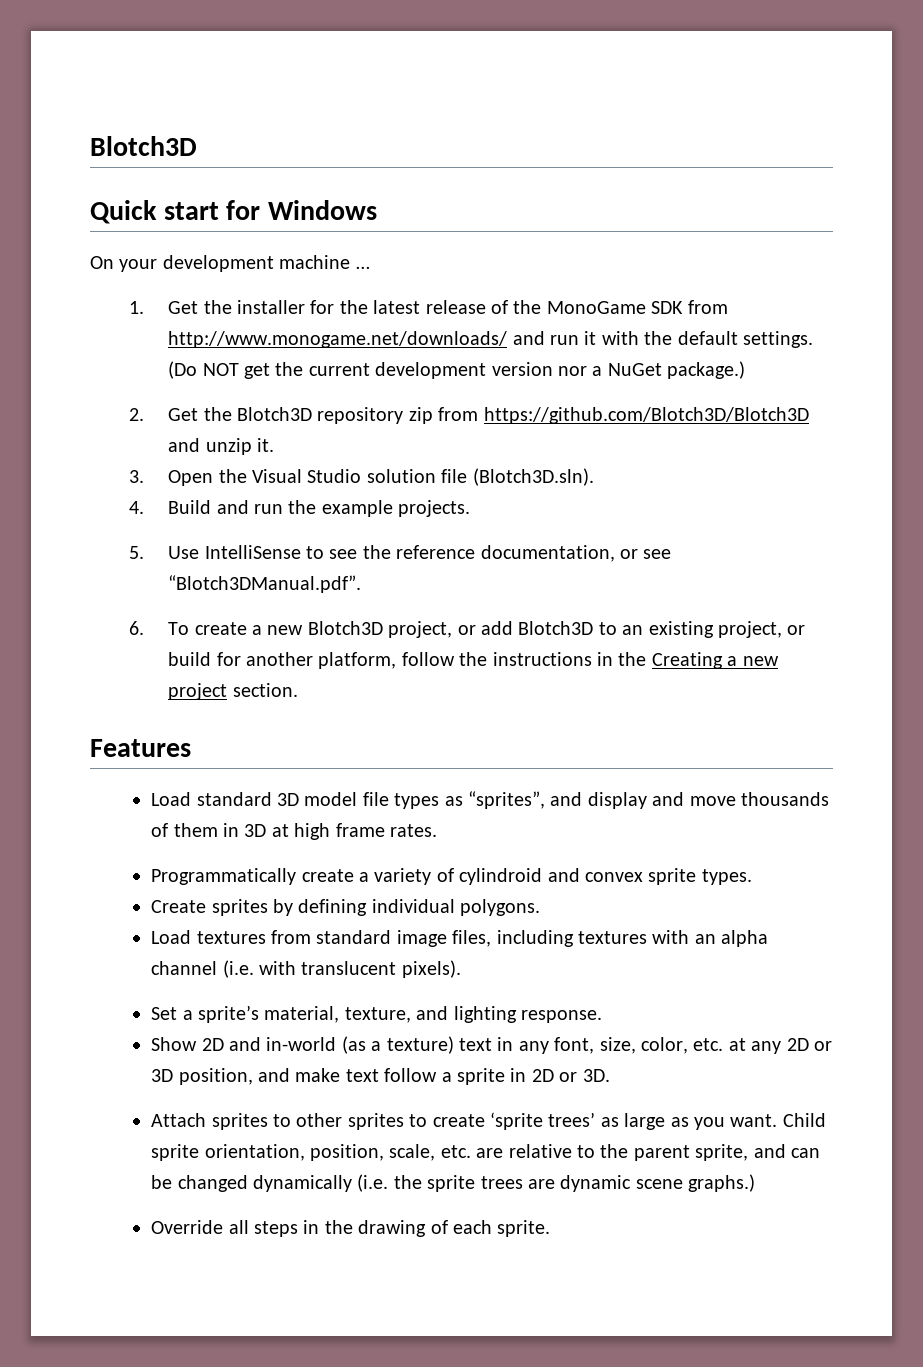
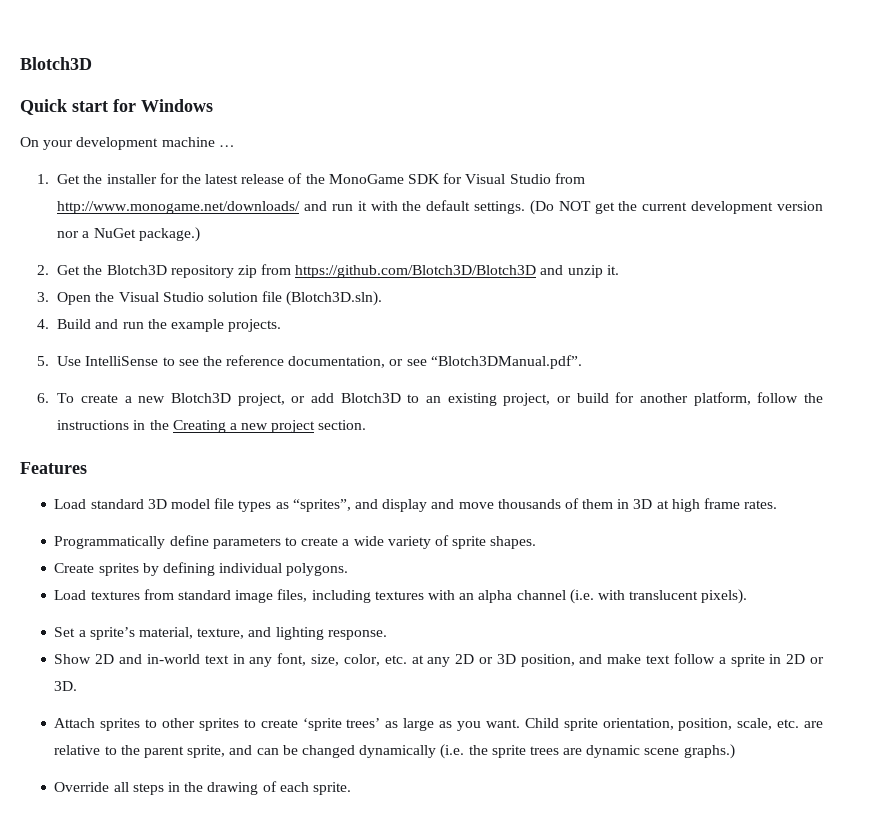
- 1. Get the installer for the latest release of the MonoGame SDK from http://www.monogame.net/downloads/ and run it with the default settings.
+ 1. Get the installer for the latest release of the MonoGame SDK for Visual Studio from http://www.monogame.net/downloads/ and run it with the default settings.
- Programmatically create a variety of cylindroid and convex sprite types.
+ Programmatically define parameters to create a wide variety of sprite shapes.
- Show 2D and in-world (as a texture) text in any font, size, color, etc. at any 2D or 3D position, and make text follow a sprite in 2D or 3D.
+ Show 2D and in-world text in any font, size, color, etc. at any 2D or 3D position, and make text follow a sprite in 2D or 3D.

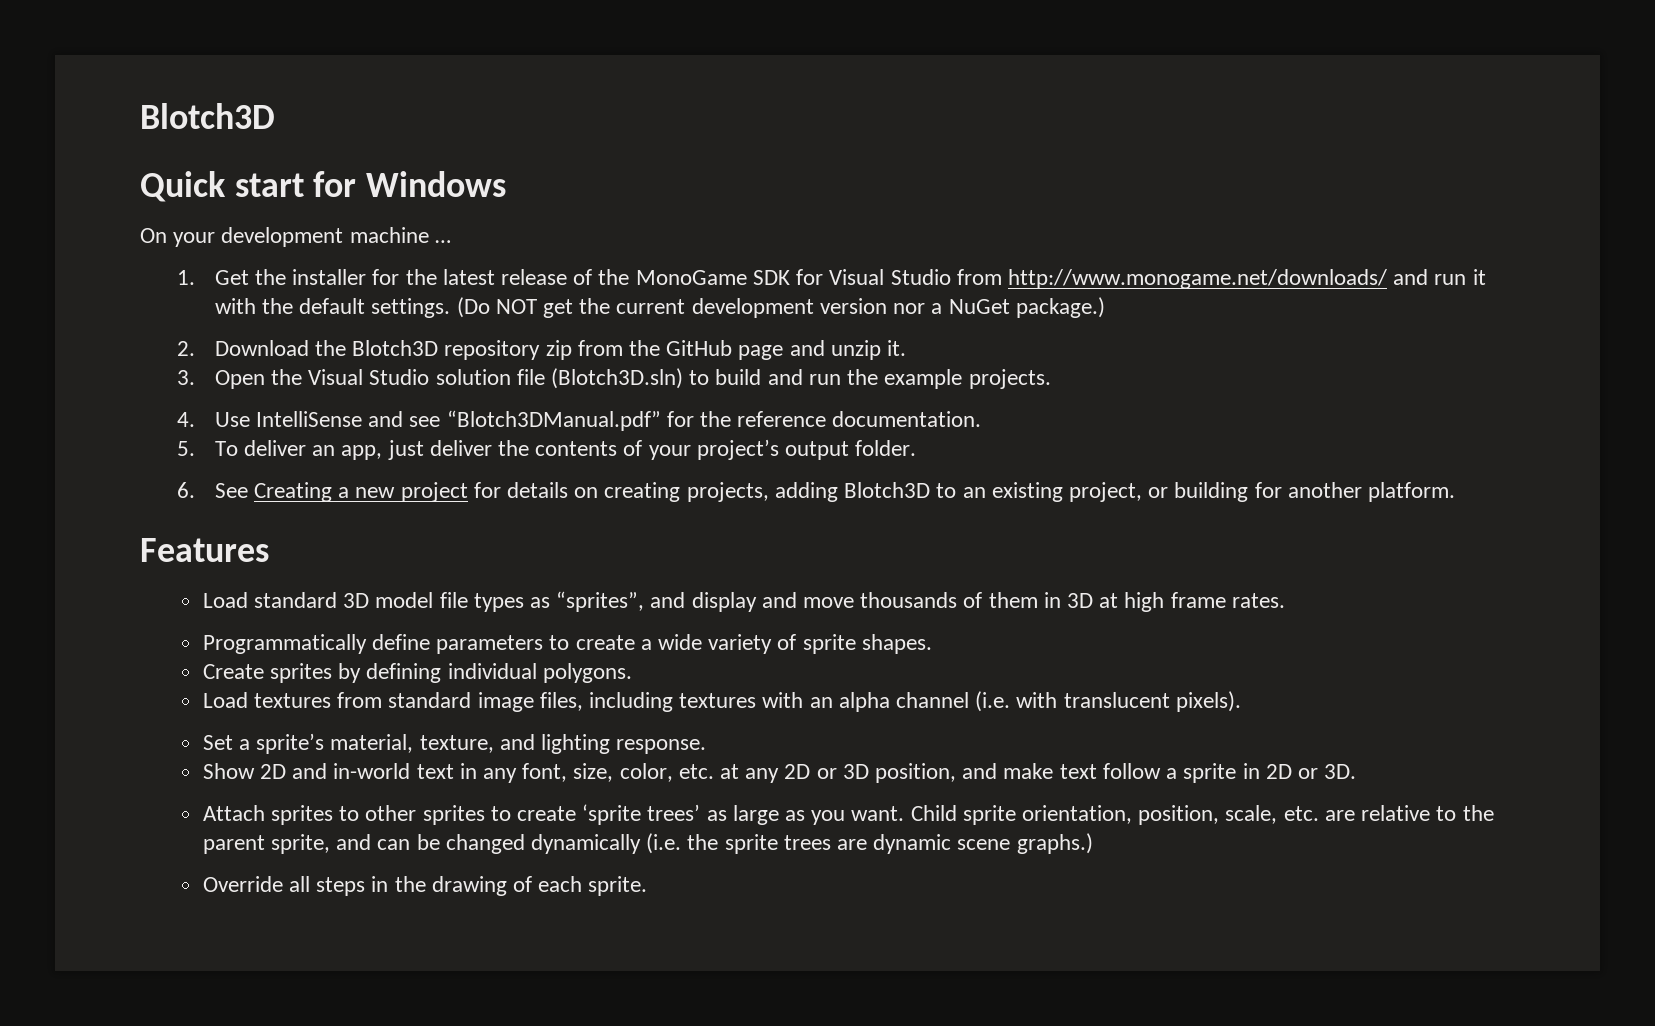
- 2. Get the Blotch3D repository zip from https://github.com/Blotch3D/Blotch3D and unzip it.
+ 2. Download the Blotch3D repository zip from the GitHub page and unzip it.
- 3. Open the Visual Studio solution file (Blotch3D.sln).
- 4. Build and run the example projects.
+ 3. Open the Visual Studio solution file (Blotch3D.sln) to build and run the example projects.
- 5. Use IntelliSense to see the reference documentation, or see “Blotch3DManual.pdf”.
- 6. To create a new Blotch3D project, or add Blotch3D to an existing project, or build for another platform, follow the instructions in the Creating a new project section.
+ 4. Use IntelliSense and see “Blotch3DManual.pdf” for the reference documentation.
+ 5. To deliver an app, just deliver the contents of your project’s output folder.
+ 6. See Creating a new project for details on creating projects, adding Blotch3D to an existing project, or building for another platform.

